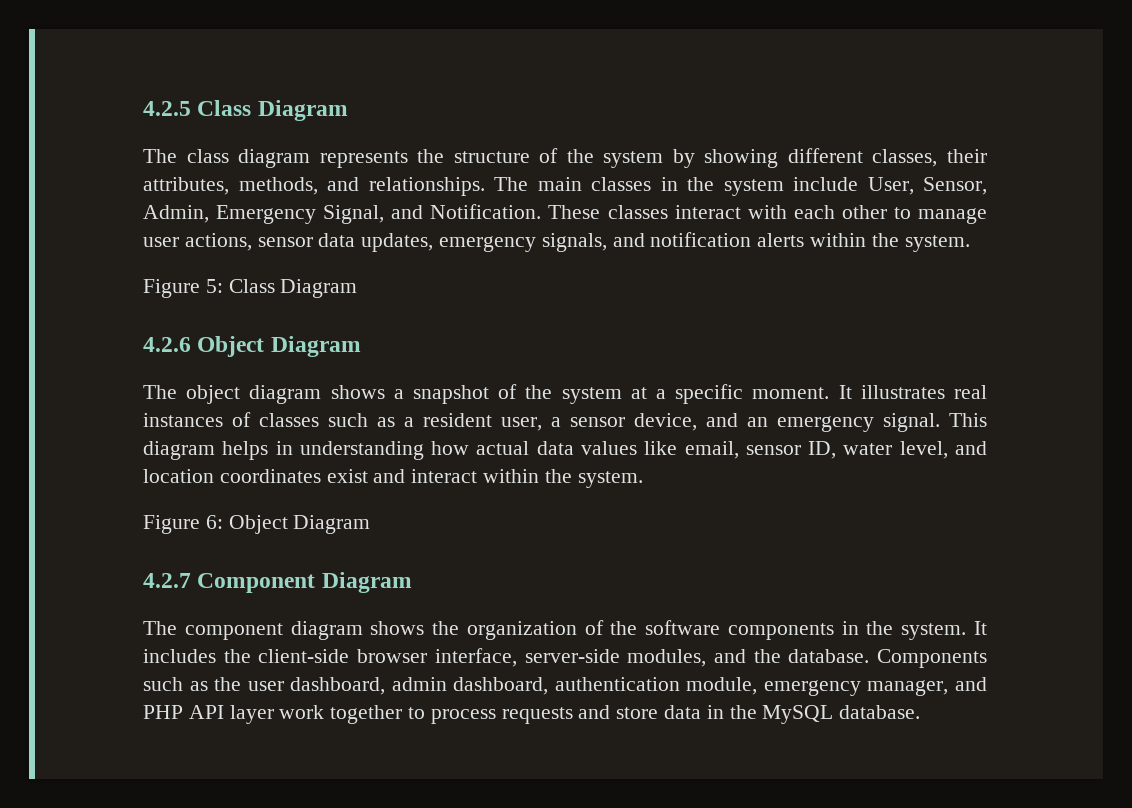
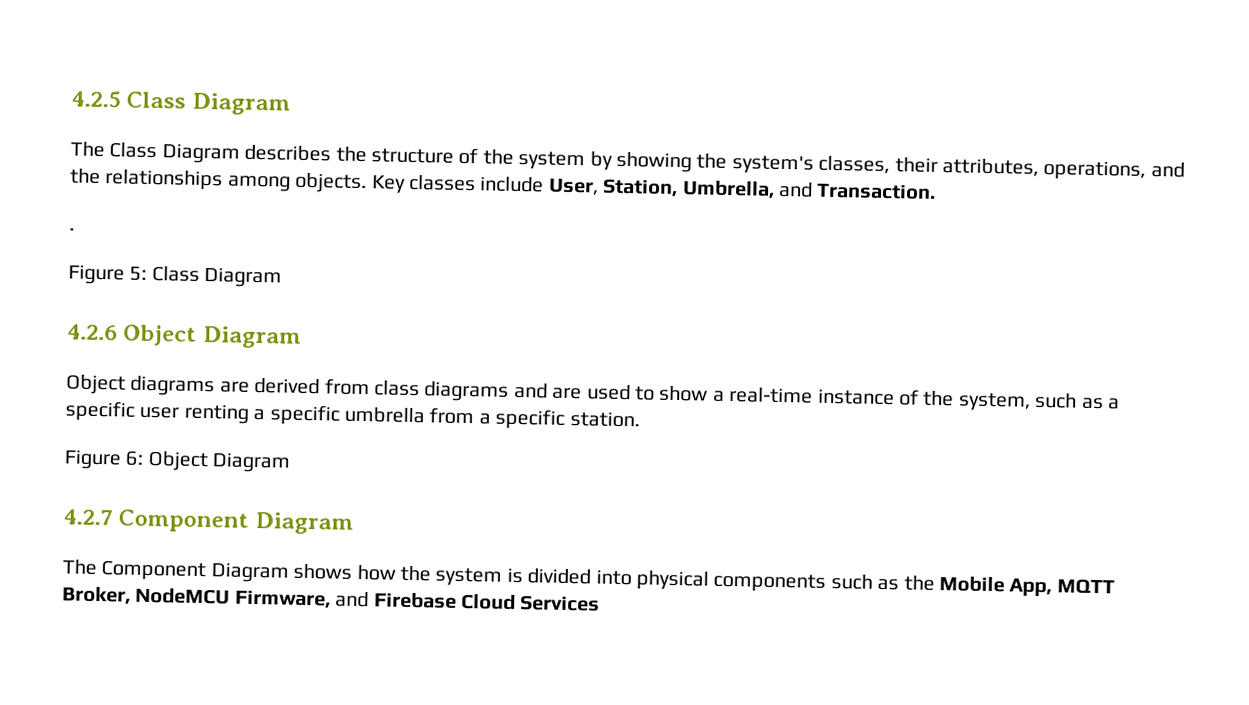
- The class diagram represents the structure of the system by showing different classes, their attributes, methods, and relationships. The main classes in the system include User, Sensor, Admin, Emergency Signal, and Notification. These classes interact with each other to manage user actions, sensor data updates, emergency signals, and notification alerts within the system.
+ The Class Diagram describes the structure of the system by showing the system's classes, their attributes, operations, and the relationships among objects. Key classes include User, Station, Umbrella, and Transaction.
+ .
- The object diagram shows a snapshot of the system at a specific moment. It illustrates real instances of classes such as a resident user, a sensor device, and an emergency signal. This diagram helps in understanding how actual data values like email, sensor ID, water level, and location coordinates exist and interact within the system.
+ Object diagrams are derived from class diagrams and are used to show a real-time instance of the system, such as a specific user renting a specific umbrella from a specific station.
- The component diagram shows the organization of the software components in the system. It includes the client-side browser interface, server-side modules, and the database. Components such as the user dashboard, admin dashboard, authentication module, emergency manager, and PHP API layer work together to process requests and store data in the MySQL database.
+ The Component Diagram shows how the system is divided into physical components such as the Mobile App, MQTT Broker, NodeMCU Firmware, and Firebase Cloud Services

